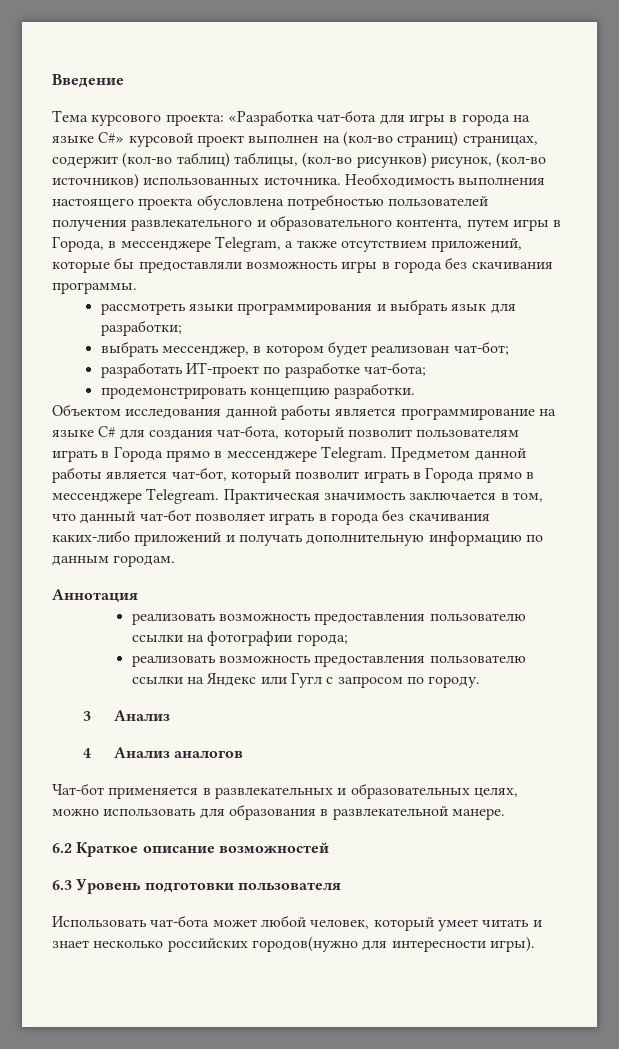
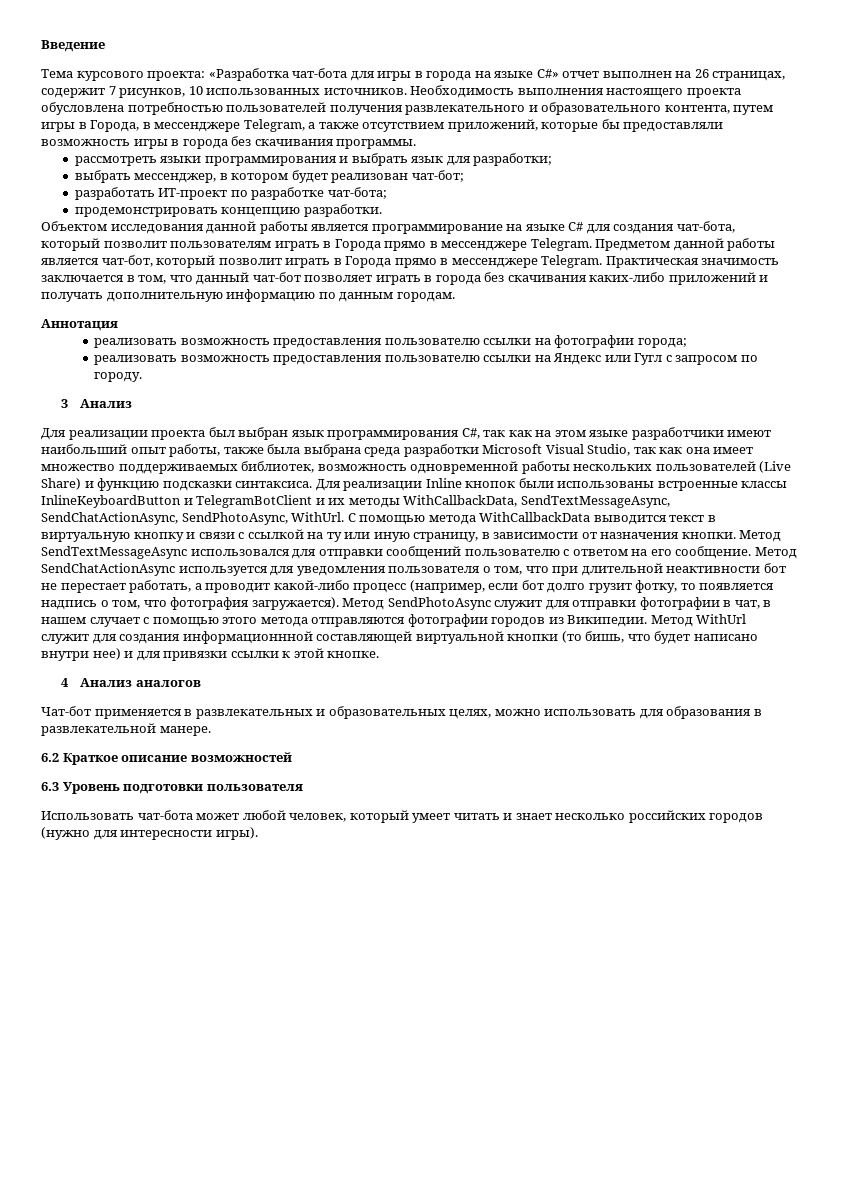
- Тема курсового проекта: «Разработка чат-бота для игры в города на языке C#» курсовой проект выполнен на (кол-во страниц) страницах, содержит (кол-во таблиц) таблицы, (кол-во рисунков) рисунок, (кол-во источников) использованных источника.
+ Тема курсового проекта: «Разработка чат-бота для игры в города на языке C#» отчет выполнен на 26 страницах, содержит 7 рисунков, 10 использованных источников.
- Предметом данной работы является чат-бот, который позволит играть в Города прямо в мессенджере Telegream.
+ Предметом данной работы является чат-бот, который позволит играть в Города прямо в мессенджере Telegram.
+ Для реализации проекта был выбран язык программирования C#, так как на этом языке разработчики имеют наибольший опыт работы, также была выбрана среда разработки Microsoft Visual Studio, так как она имеет множество поддерживаемых библиотек, возможность одновременной работы нескольких пользователей (Live Share) и функцию подсказки синтаксиса. Для реализации Inline кнопок были использованы встроенные классы InlineKeyboardButton и TelegramBotClient и их методы WithCallbackData, SendTextMessageAsync, SendChatActionAsync, SendPhotoAsync, WithUrl. С помощью метода WithCallbackData выводится текст в виртуальную кнопку и связи с ссылкой на ту или иную страницу, в зависимости от назначения кнопки. Метод SendTextMessageAsync использовался для отправки сообщений пользователю с ответом на его сообщение. Метод SendChatActionAsync используется для уведомления пользователя о том, что при длительной неактивности бот не перестает работать, а проводит какой-либо процесс (например, если бот долго грузит фотку, то появляется надпись о том, что фотография загружается). Метод SendPhotoAsync служит для отправки фотографии в чат, в нашем случает с помощью этого метода отправляются фотографии городов из Википедии. Метод WithUrl служит для создания информационнной составляющей виртуальной кнопки (то бишь, что будет написано внутри нее) и для привязки ссылки к этой кнопке.
- Использовать чат-бота может любой человек, который умеет читать и знает несколько российских городов(нужно для интересности игры).
+ Использовать чат-бота может любой человек, который умеет читать и знает несколько российских городов (нужно для интересности игры).

